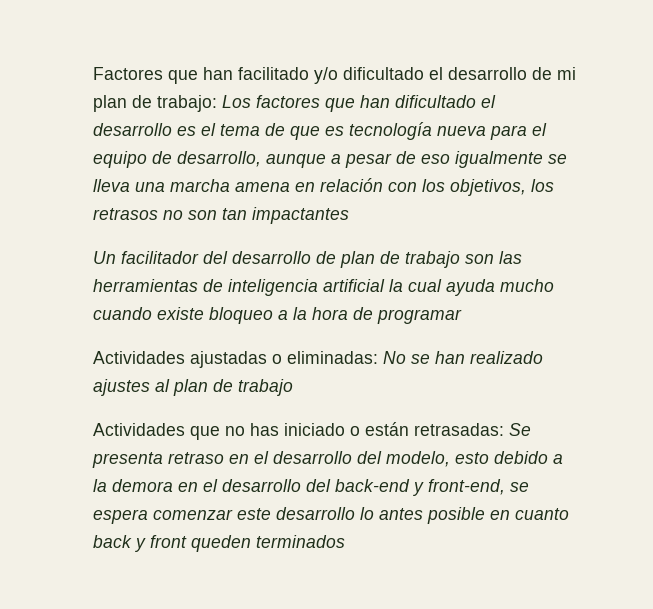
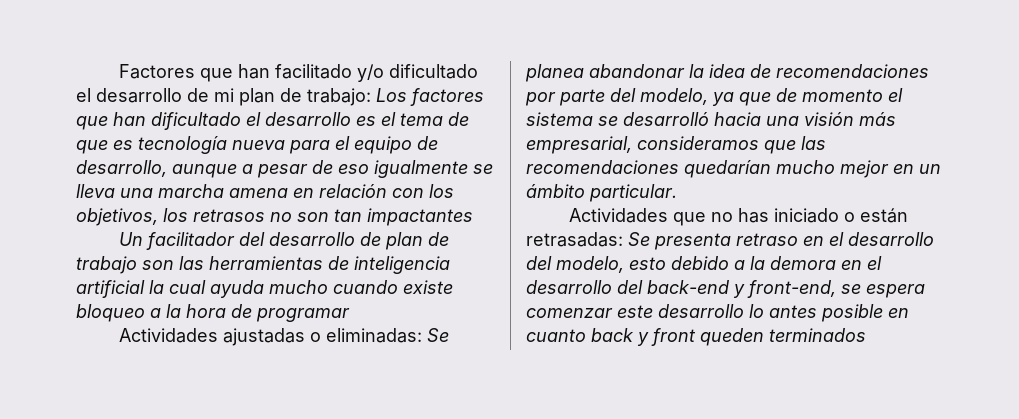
- Actividades ajustadas o eliminadas: No se han realizado ajustes al plan de trabajo
+ Actividades ajustadas o eliminadas: Se planea abandonar la idea de recomendaciones por parte del modelo, ya que de momento el sistema se desarrolló hacia una visión más empresarial, consideramos que las recomendaciones quedarían mucho mejor en un ámbito particular.

